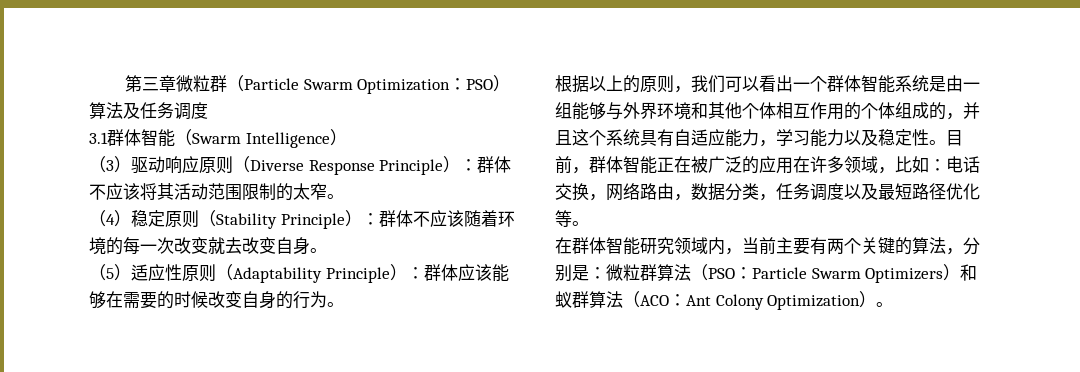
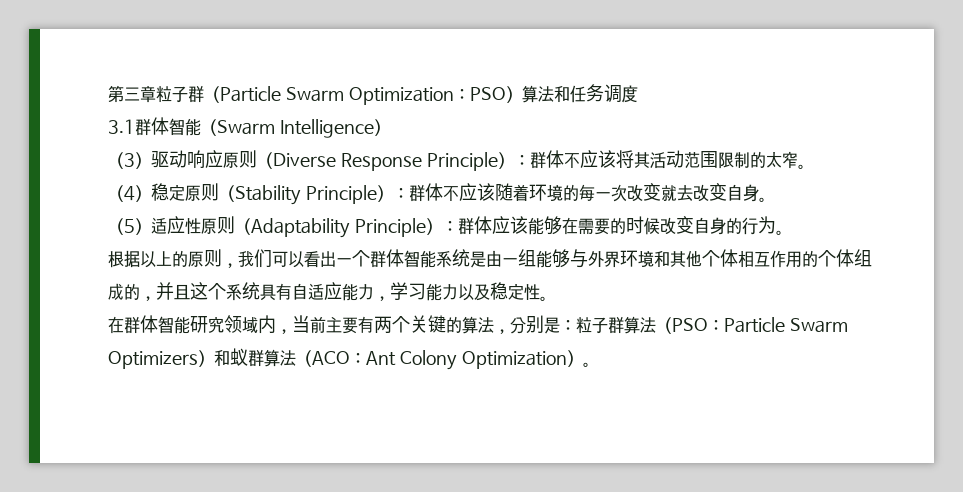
- 第三章微粒群（Particle Swarm Optimization：PSO）算法及任务调度
+ 第三章粒子群（Particle Swarm Optimization：PSO）算法和任务调度
- 目前，群体智能正在被广泛的应用在许多领域，比如：电话交换，网络路由，数据分类，任务调度以及最短路径优化等。
- 在群体智能研究领域内，当前主要有两个关键的算法，分别是：微粒群算法（PSO：Particle Swarm Optimizers）和蚁群算法（ACO：Ant Colony Optimization）。
+ 在群体智能研究领域内，当前主要有两个关键的算法，分别是：粒子群算法（PSO：Particle Swarm Optimizers）和蚁群算法（ACO：Ant Colony Optimization）。

